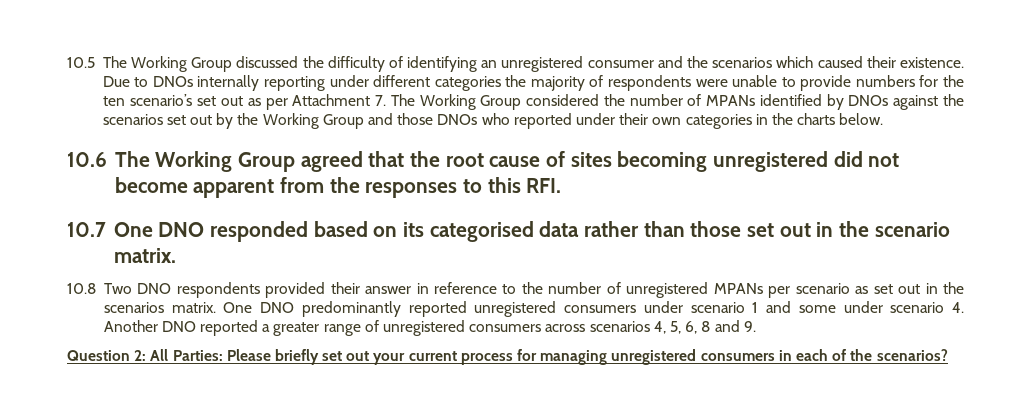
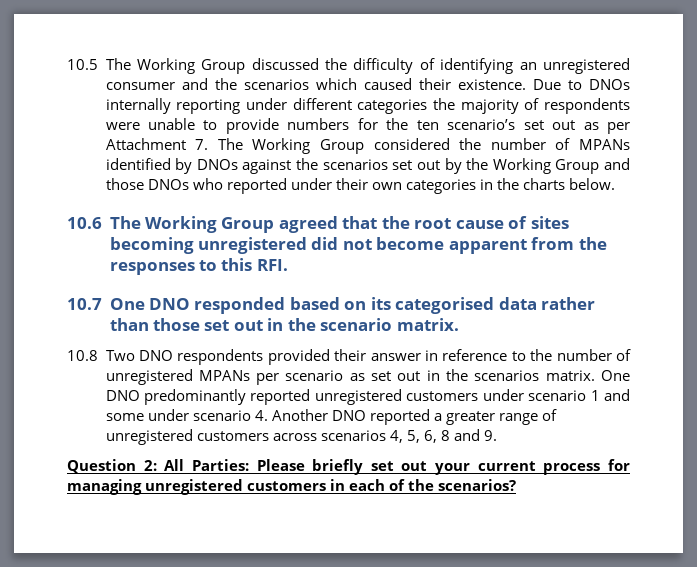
- One DNO predominantly reported unregistered consumers under scenario 1 and some under scenario 4. Another DNO reported a greater range of unregistered consumers across scenarios 4, 5, 6, 8 and 9.
+ One DNO predominantly reported unregistered customers under scenario 1 and some under scenario 4. Another DNO reported a greater range of unregistered customers across scenarios 4, 5, 6, 8 and 9.
- Question 2: All Parties: Please briefly set out your current process for managing unregistered consumers in each of the scenarios?
+ Question 2: All Parties: Please briefly set out your current process for managing unregistered customers in each of the scenarios?

